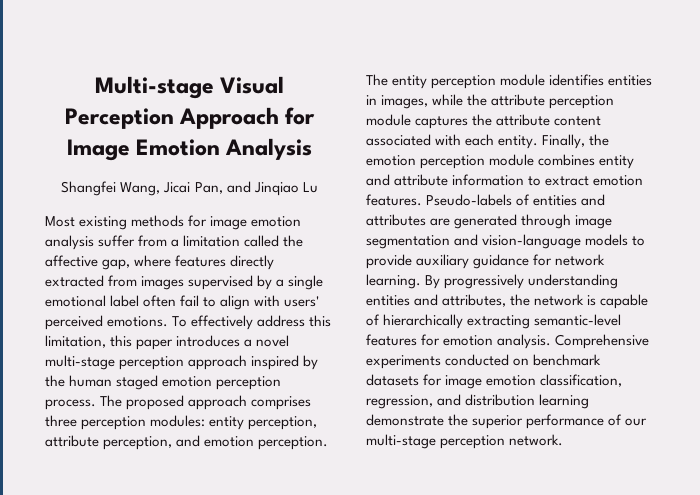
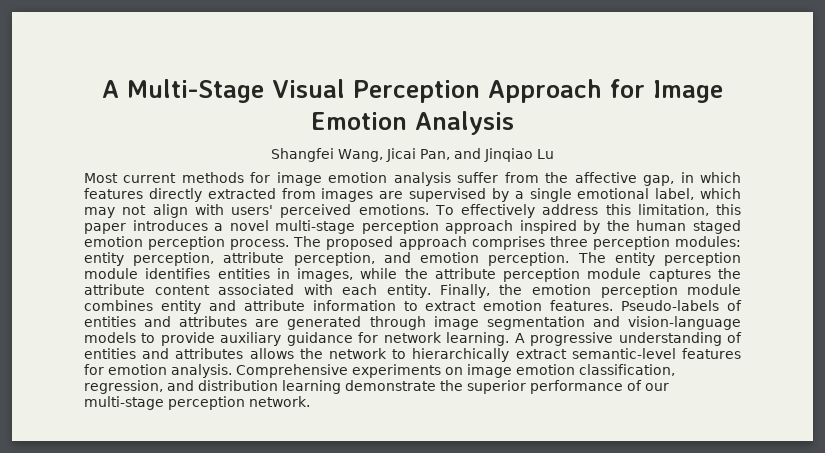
- Multi-stage Visual Perception Approach for Image Emotion Analysis
+ A Multi-Stage Visual Perception Approach for Image Emotion Analysis
- Most existing methods for image emotion analysis suffer from a limitation called the affective gap, where features directly extracted from images supervised by a single emotional label often fail to align with users' perceived emotions.
+ Most current methods for image emotion analysis suffer from the affective gap, in which features directly extracted from images are supervised by a single emotional label, which may not align with users' perceived emotions.
- By progressively understanding entities and attributes, the network is capable of hierarchically extracting semantic-level features for emotion analysis.
+ A progressive understanding of entities and attributes allows the network to hierarchically extract semantic-level features for emotion analysis.
- Comprehensive experiments conducted on benchmark datasets for image emotion classification, regression, and distribution learning demonstrate the superior performance of our multi-stage perception network.
+ Comprehensive experiments on image emotion classification, regression, and distribution learning demonstrate the superior performance of our multi-stage perception network.

